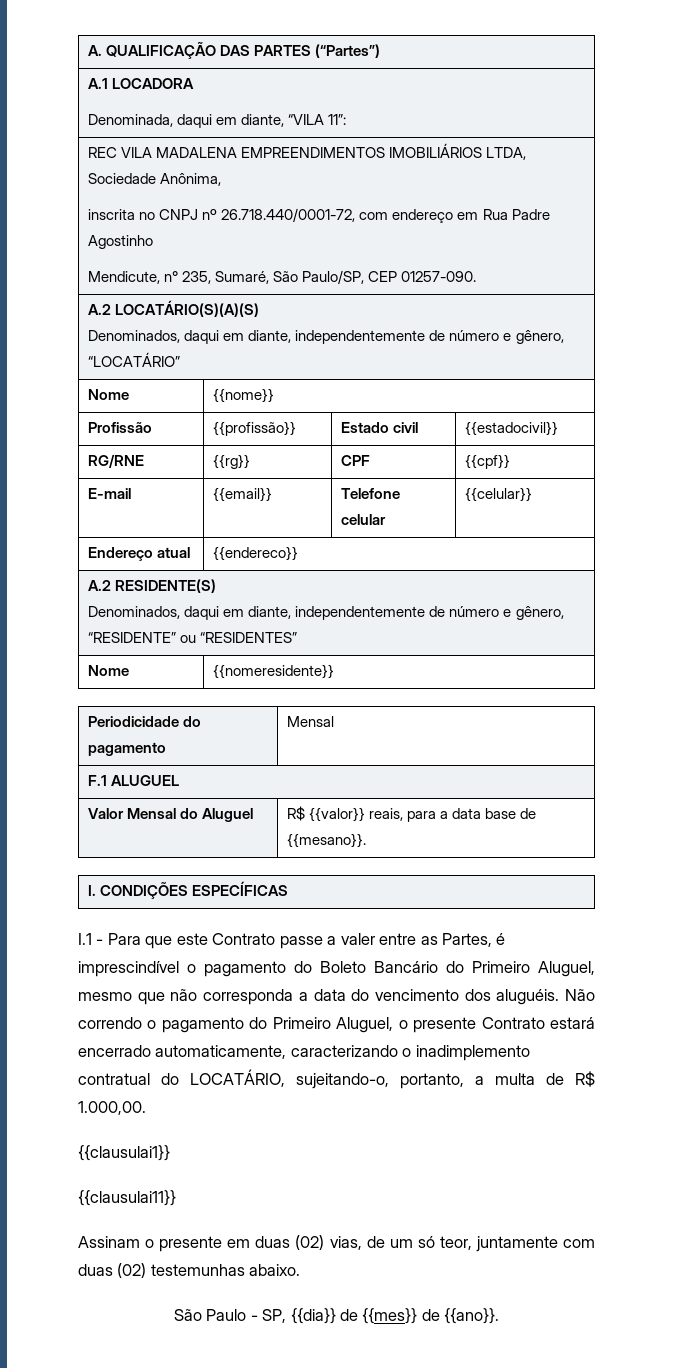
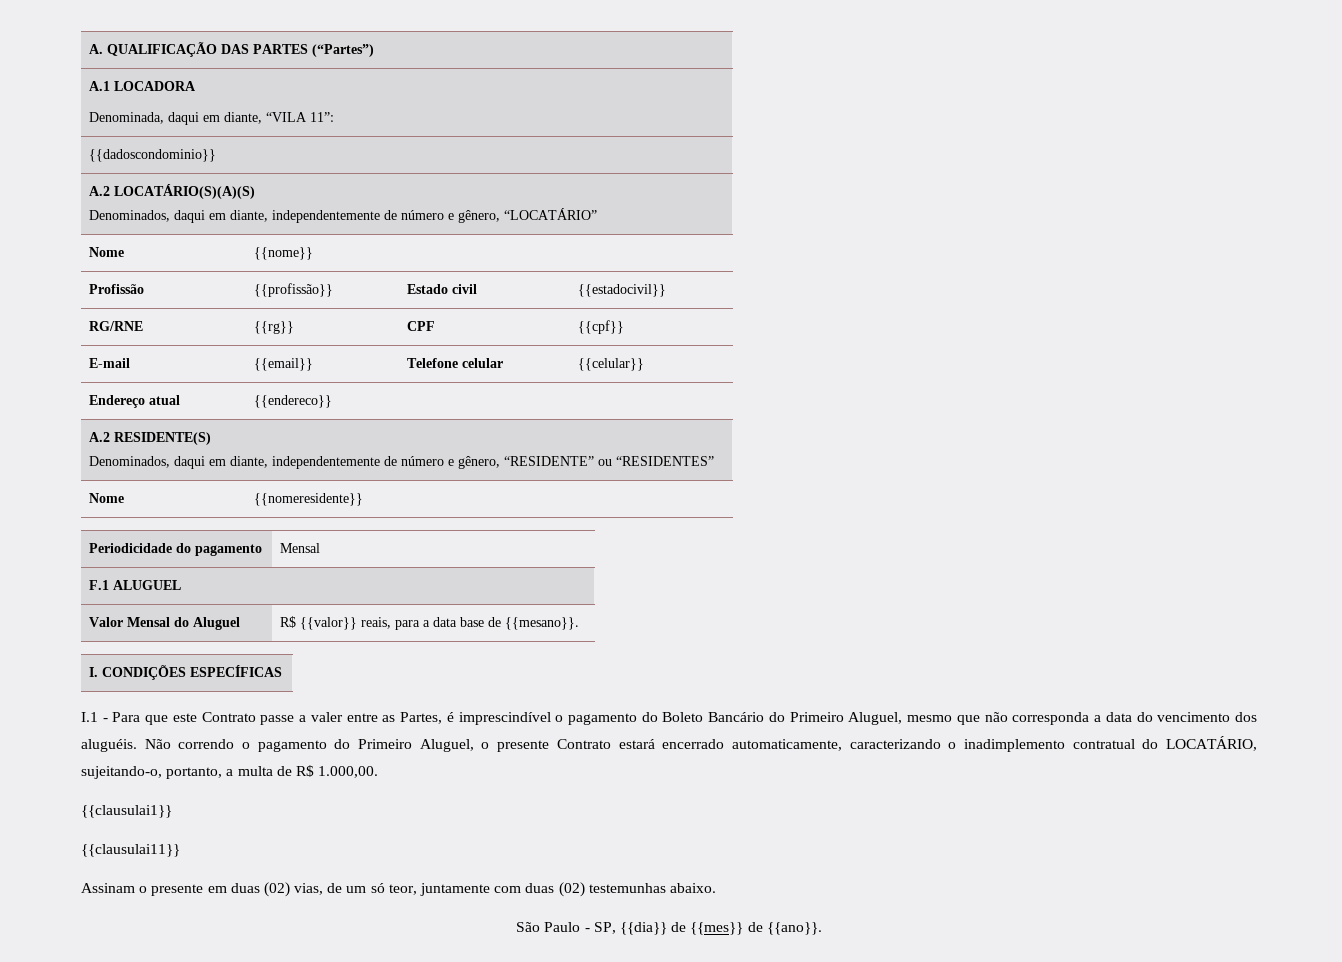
- REC VILA MADALENA EMPREENDIMENTOS IMOBILIÁRIOS LTDA, Sociedade Anônima,
- inscrita no CNPJ nº 26.718.440/0001-72, com endereço em Rua Padre Agostinho
- Mendicute, n° 235, Sumaré, São Paulo/SP, CEP 01257-090.
+ {{dadoscondominio}}

